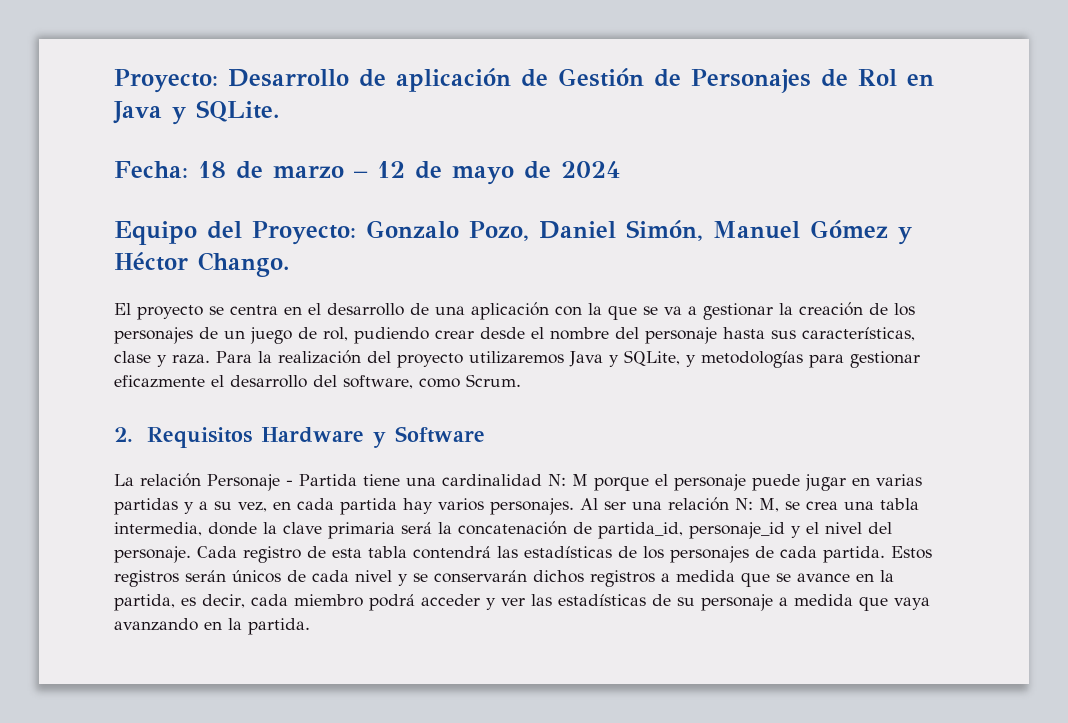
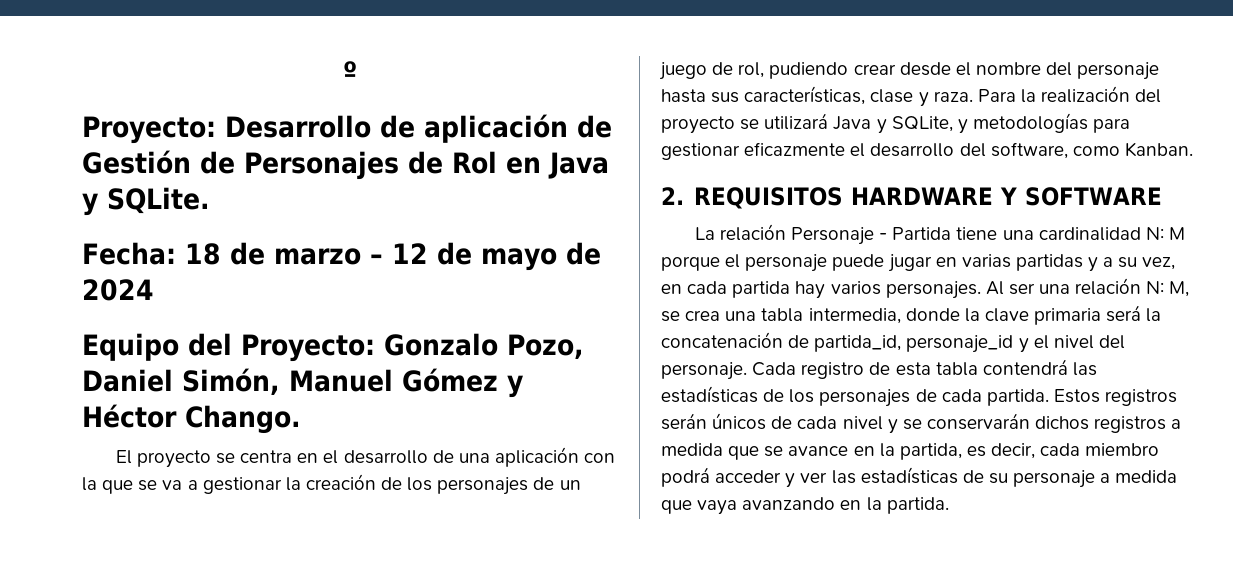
+ º
- Para la realización del proyecto utilizaremos Java y SQLite, y metodologías para gestionar eficazmente el desarrollo del software, como Scrum.
+ Para la realización del proyecto se utilizará Java y SQLite, y metodologías para gestionar eficazmente el desarrollo del software, como Kanban.
- 2. Requisitos Hardware y Software
+ 2. REQUISITOS HARDWARE Y SOFTWARE

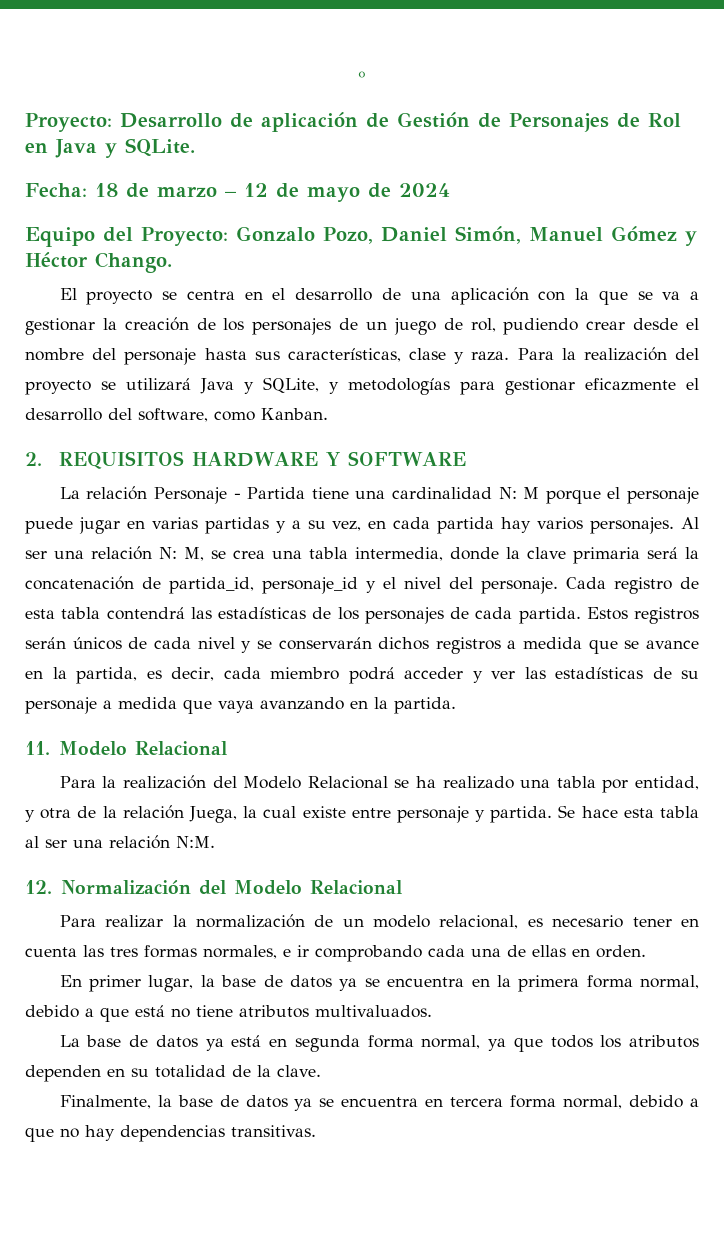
+ 11. Modelo Relacional
+ Para la realización del Modelo Relacional se ha realizado una tabla por entidad, y otra de la relación Juega, la cual existe entre personaje y partida. Se hace esta tabla al ser una relación N:M.
+ 12. Normalización del Modelo Relacional
+ Para realizar la normalización de un modelo relacional, es necesario tener en cuenta las tres formas normales, e ir comprobando cada una de ellas en orden.
+ En primer lugar, la base de datos ya se encuentra en la primera forma normal, debido a que está no tiene atributos multivaluados.
+ La base de datos ya está en segunda forma normal, ya que todos los atributos dependen en su totalidad de la clave.
+ Finalmente, la base de datos ya se encuentra en tercera forma normal, debido a que no hay dependencias transitivas.

